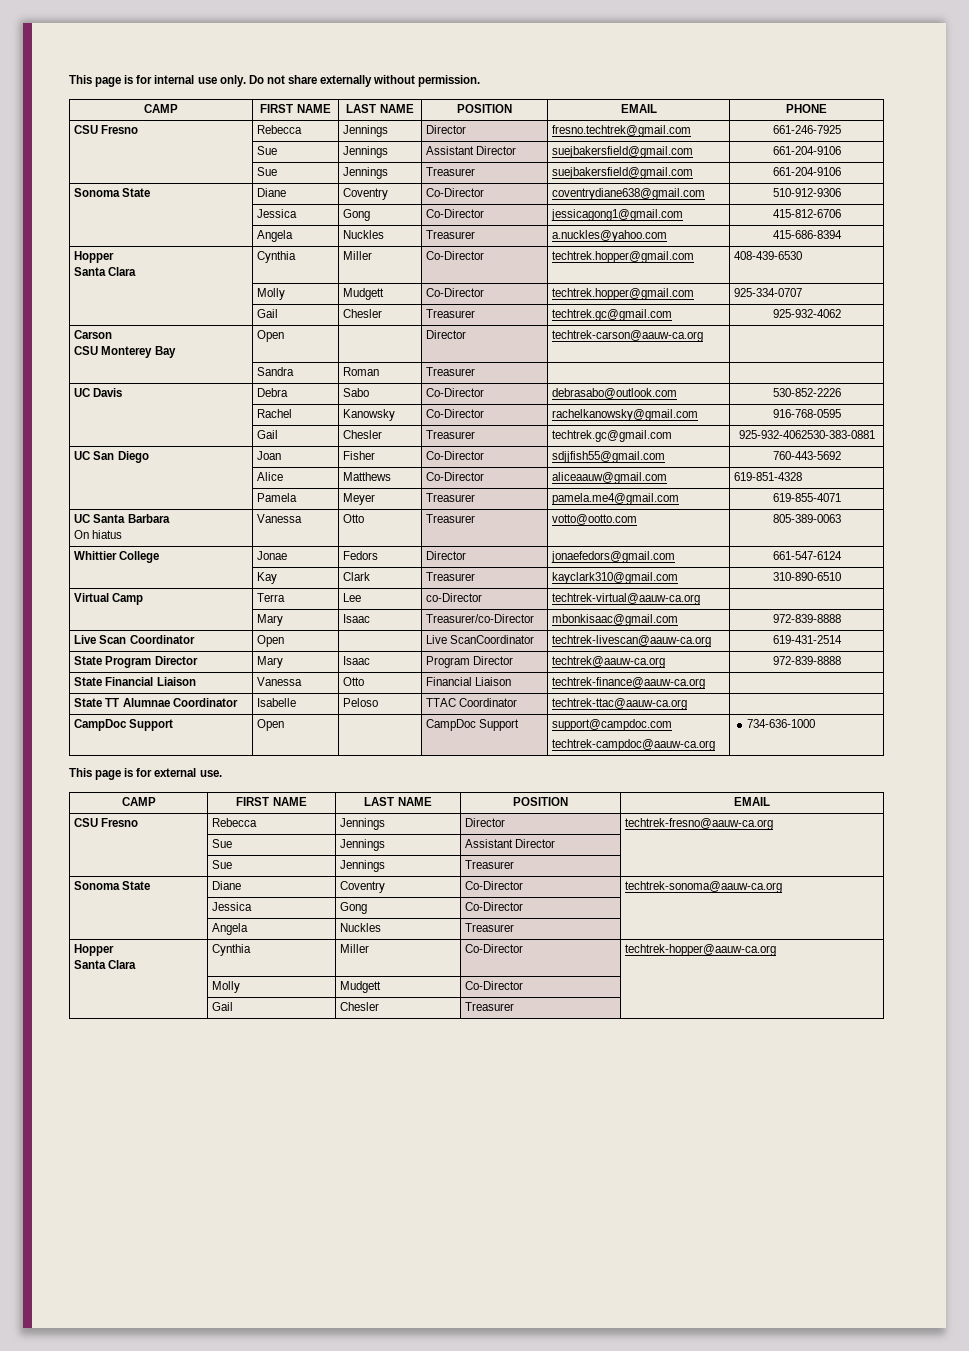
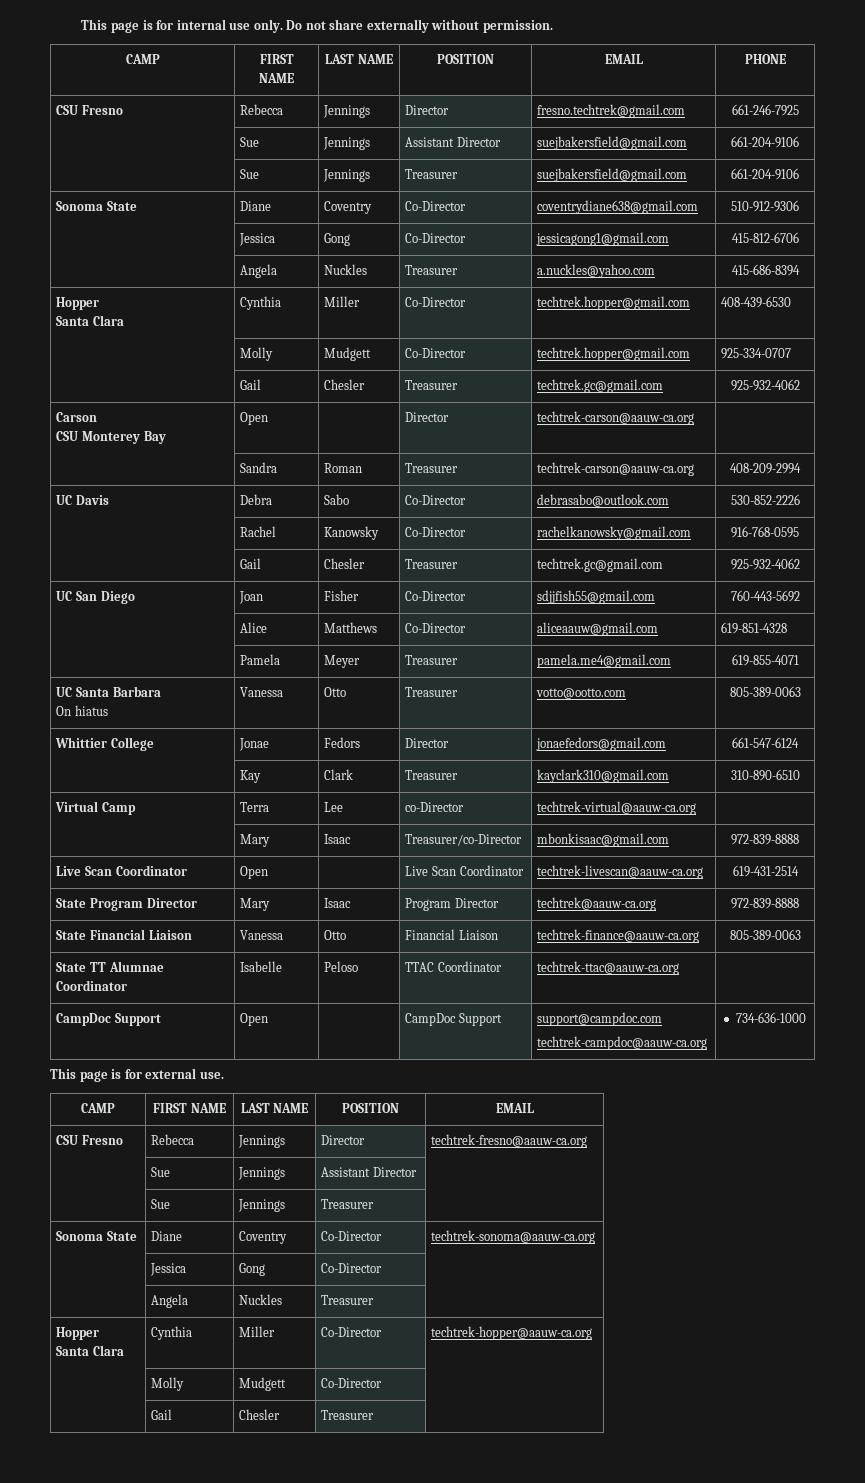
- | Sandra | Roman | Treasurer | |
+ | Sandra | Roman | Treasurer | techtrek-carson@aauw-ca.org | 408-209-2994
  | Rachel | Kanowsky | Co-Director | rachelkanowsky@gmail.com | 916-768-0595
- | Gail | Chesler | Treasurer | techtrek.gc@gmail.com | 925-932-4062530-383-0881
+ | Gail | Chesler | Treasurer | techtrek.gc@gmail.com | 925-932-4062
- Live Scan Coordinator | Open | | Live ScanCoordinator | techtrek-livescan@aauw-ca.org | 619-431-2514
+ Live Scan Coordinator | Open | | Live Scan Coordinator | techtrek-livescan@aauw-ca.org | 619-431-2514
- State Financial Liaison | Vanessa | Otto | Financial Liaison | techtrek-finance@aauw-ca.org |
+ State Financial Liaison | Vanessa | Otto | Financial Liaison | techtrek-finance@aauw-ca.org | 805-389-0063

